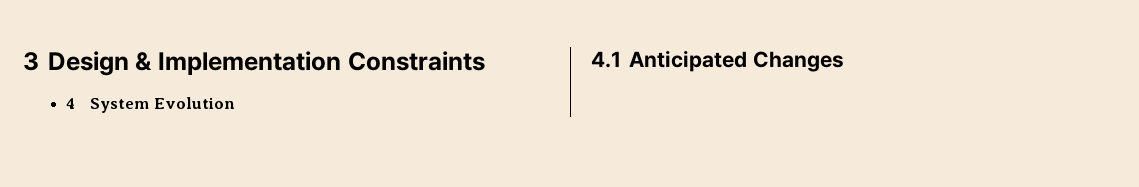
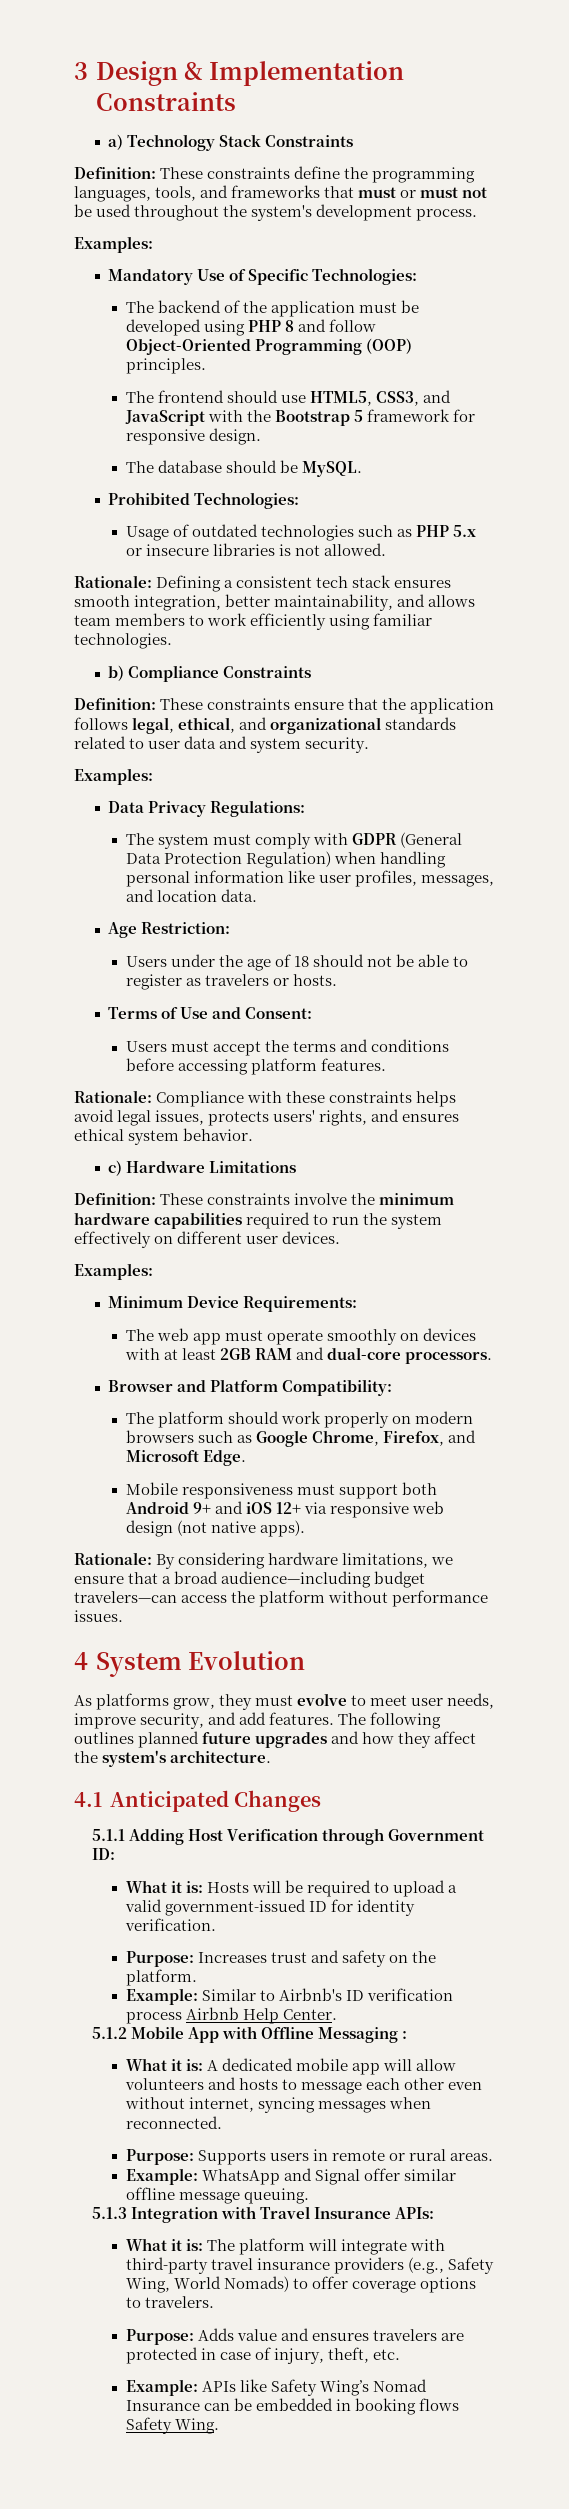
+ a) Technology Stack Constraints
+ Definition: These constraints define the programming languages, tools, and frameworks that must or must not be used throughout the system's development process.
+ Examples:
+ Mandatory Use of Specific Technologies:
+ The backend of the application must be developed using PHP 8 and follow Object-Oriented Programming (OOP) principles.
+ The frontend should use HTML5, CSS3, and JavaScript with the Bootstrap 5 framework for responsive design.
+ The database should be MySQL.
+ Prohibited Technologies:
+ Usage of outdated technologies such as PHP 5.x or insecure libraries is not allowed.
+ Rationale: Defining a consistent tech stack ensures smooth integration, better maintainability, and allows team members to work efficiently using familiar technologies.
+ b) Compliance Constraints
+ Definition: These constraints ensure that the application follows legal, ethical, and organizational standards related to user data and system security.
+ Examples:
+ Data Privacy Regulations:
+ The system must comply with GDPR (General Data Protection Regulation) when handling personal information like user profiles, messages, and location data.
+ Age Restriction:
+ Users under the age of 18 should not be able to register as travelers or hosts.
+ Terms of Use and Consent:
+ Users must accept the terms and conditions before accessing platform features.
+ Rationale: Compliance with these constraints helps avoid legal issues, protects users' rights, and ensures ethical system behavior.
+ c) Hardware Limitations
+ Definition: These constraints involve the minimum hardware capabilities required to run the system effectively on different user devices.
+ Examples:
+ Minimum Device Requirements:
+ The web app must operate smoothly on devices with at least 2GB RAM and dual-core processors.
+ Browser and Platform Compatibility:
+ The platform should work properly on modern browsers such as Google Chrome, Firefox, and Microsoft Edge.
+ Mobile responsiveness must support both Android 9+ and iOS 12+ via responsive web design (not native apps).
+ Rationale: By considering hardware limitations, we ensure that a broad audience—including budget travelers—can access the platform without performance issues.
  4 System Evolution
+ As platforms grow, they must evolve to meet user needs, improve security, and add features. The following outlines planned future upgrades and how they affect the system's architecture.
  4.1 Anticipated Changes
+ 5.1.1 Adding Host Verification through Government ID:
+ What it is: Hosts will be required to upload a valid government-issued ID for identity verification.
+ Purpose: Increases trust and safety on the platform.
+ Example: Similar to Airbnb's ID verification process Airbnb Help Center.
+ 5.1.2 Mobile App with Offline Messaging :
+ What it is: A dedicated mobile app will allow volunteers and hosts to message each other even without internet, syncing messages when reconnected.
+ Purpose: Supports users in remote or rural areas.
+ Example: WhatsApp and Signal offer similar offline message queuing.
+ 5.1.3 Integration with Travel Insurance APIs:
+ What it is: The platform will integrate with third-party travel insurance providers (e.g., Safety Wing, World Nomads) to offer coverage options to travelers.
+ Purpose: Adds value and ensures travelers are protected in case of injury, theft, etc.
+ Example: APIs like Safety Wing’s Nomad Insurance can be embedded in booking flows Safety Wing.

